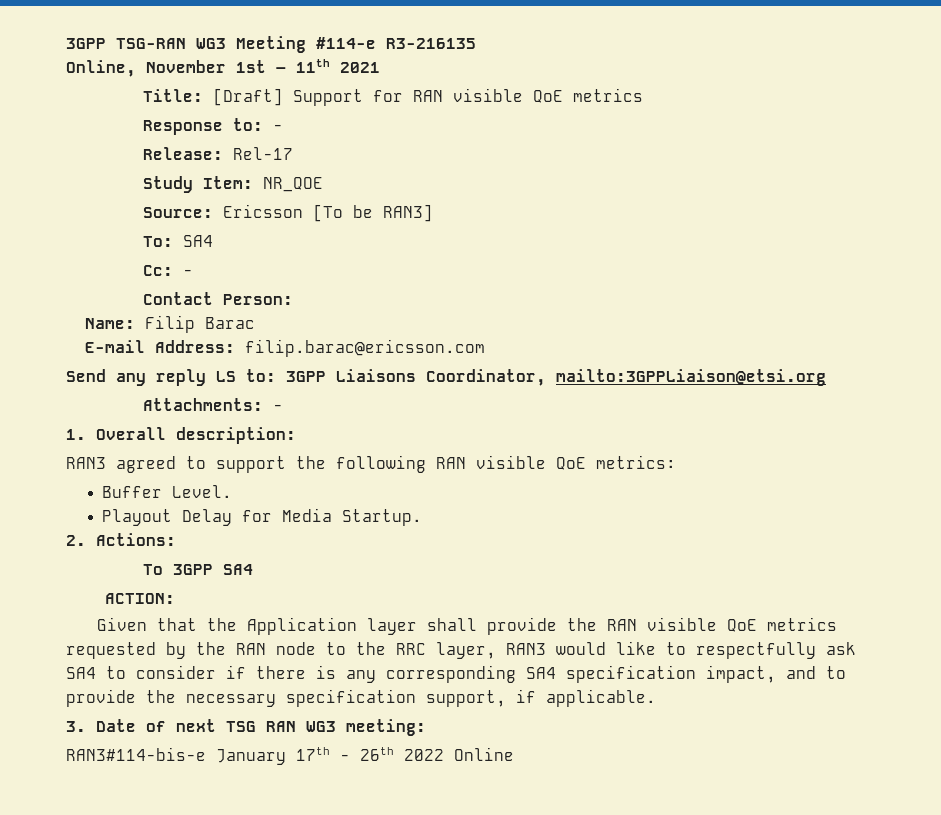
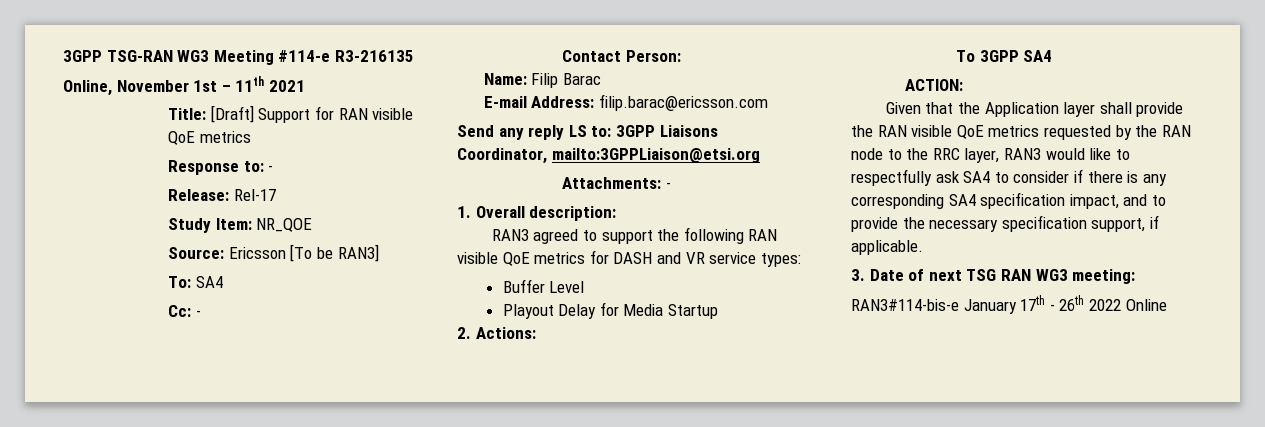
- RAN3 agreed to support the following RAN visible QoE metrics:
+ RAN3 agreed to support the following RAN visible QoE metrics for DASH and VR service types:
- Buffer Level.
+ Buffer Level
- Playout Delay for Media Startup.
+ Playout Delay for Media Startup

